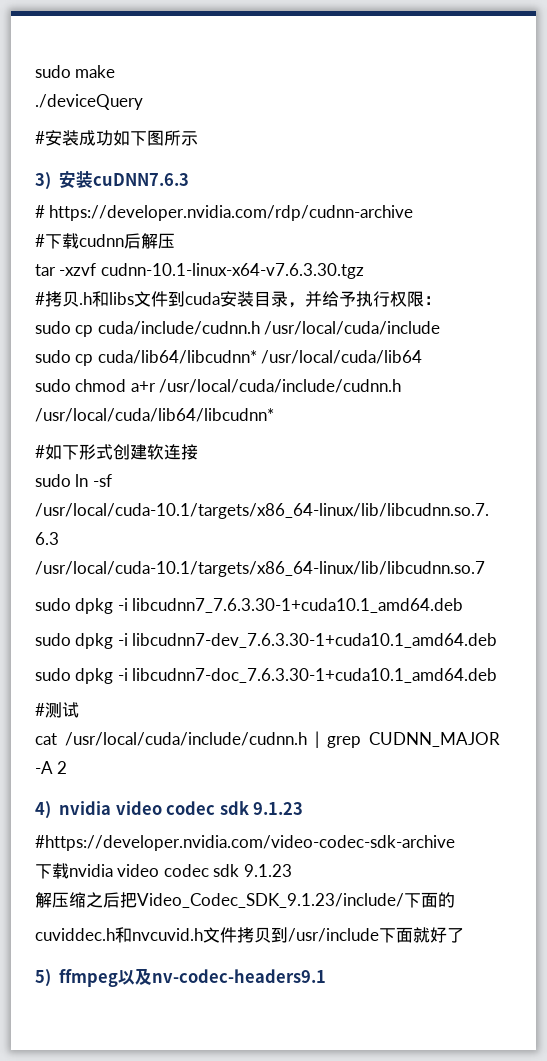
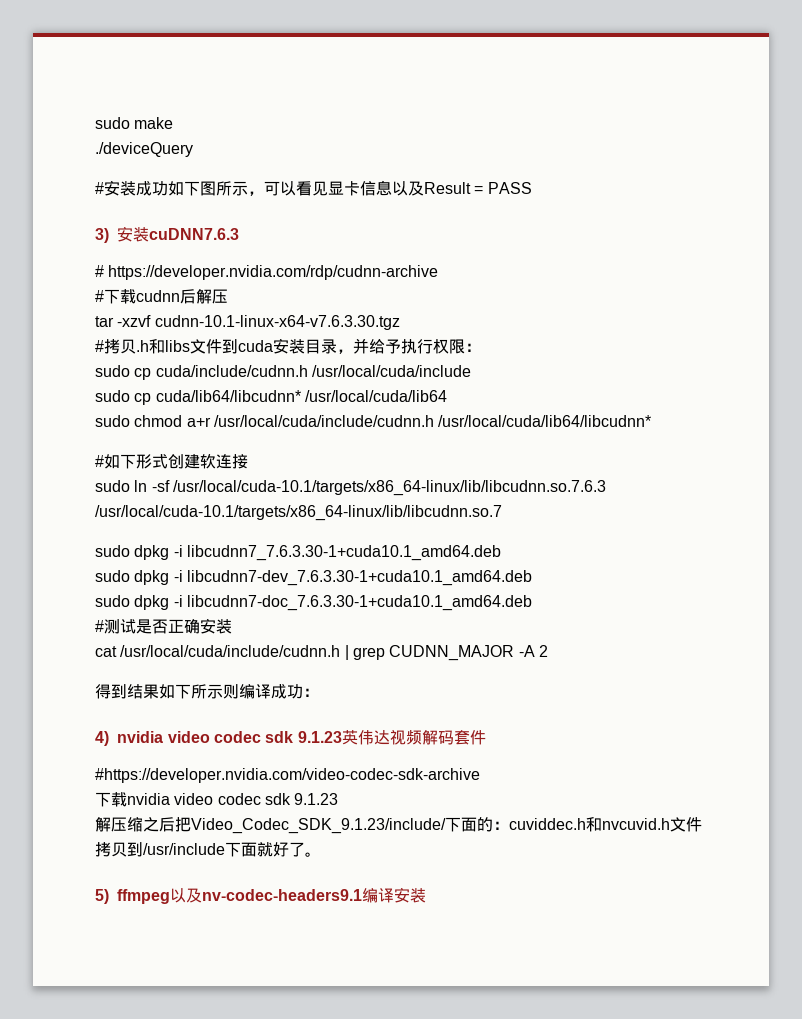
- #安装成功如下图所示
+ #安装成功如下图所示，可以看见显卡信息以及Result = PASS
- #测试
+ #测试是否正确安装
+ 得到结果如下所示则编译成功：
- 4) nvidia video codec sdk 9.1.23
+ 4) nvidia video codec sdk 9.1.23英伟达视频解码套件
- 解压缩之后把Video_Codec_SDK_9.1.23/include/下面的
- cuviddec.h和nvcuvid.h文件拷贝到/usr/include下面就好了
+ 解压缩之后把Video_Codec_SDK_9.1.23/include/下面的：cuviddec.h和nvcuvid.h文件拷贝到/usr/include下面就好了。
- 5) ffmpeg以及nv-codec-headers9.1
+ 5) ffmpeg以及nv-codec-headers9.1编译安装

